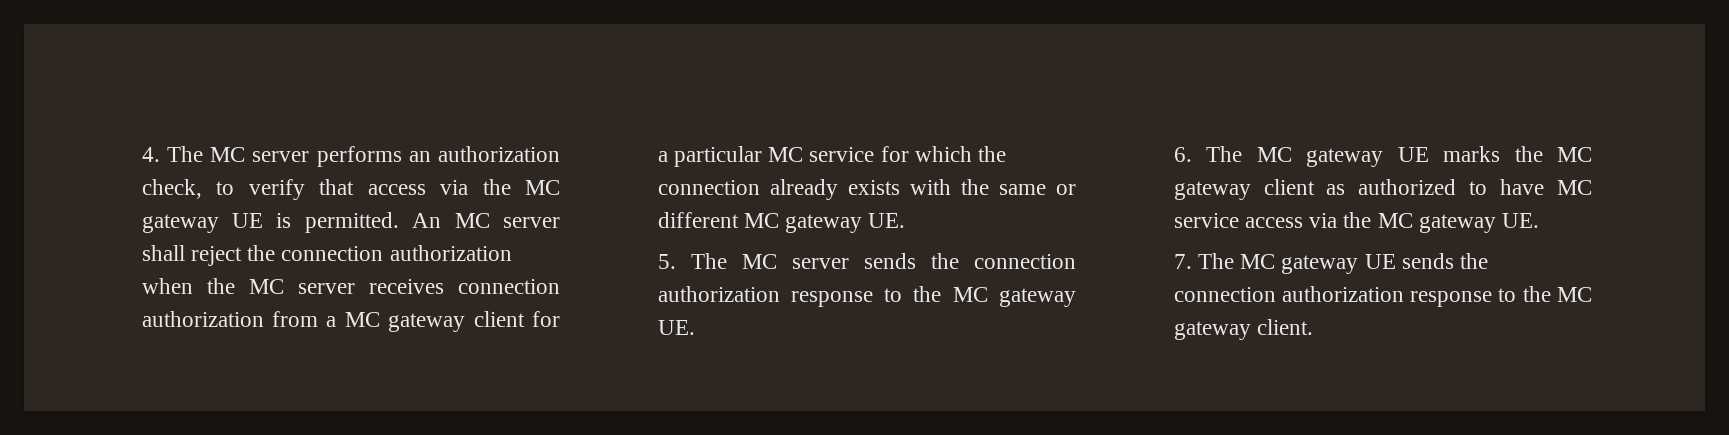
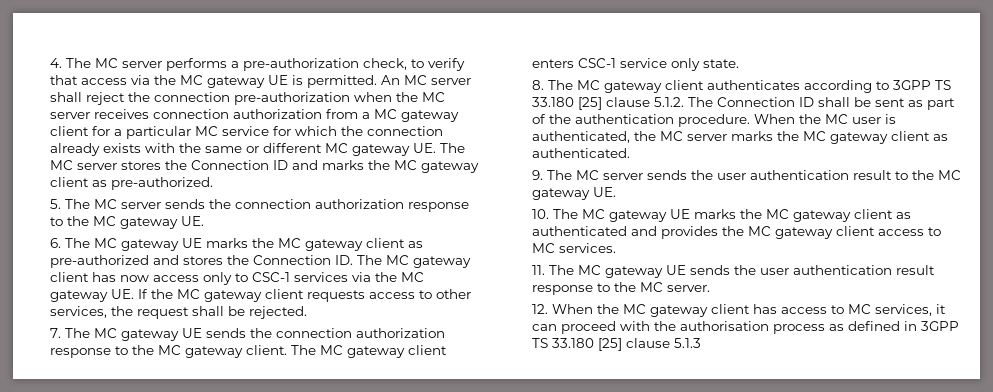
- 4. The MC server performs an authorization check, to verify that access via the MC gateway UE is permitted.
+ 4. The MC server performs a pre-authorization check, to verify that access via the MC gateway UE is permitted.
- An MC server shall reject the connection authorization when the MC server receives connection authorization from a MC gateway client for a particular MC service for which the connection already exists with the same or different MC gateway UE.
+ An MC server shall reject the connection pre-authorization when the MC server receives connection authorization from a MC gateway client for a particular MC service for which the connection already exists with the same or different MC gateway UE. The MC server stores the Connection ID and marks the MC gateway client as pre-authorized.
- 6. The MC gateway UE marks the MC gateway client as authorized to have MC service access via the MC gateway UE.
+ 6. The MC gateway UE marks the MC gateway client as pre-authorized and stores the Connection ID. The MC gateway client has now access only to CSC-1 services via the MC gateway UE. If the MC gateway client requests access to other services, the request shall be rejected.
+ The MC gateway client enters CSC-1 service only state.
+ 8. The MC gateway client authenticates according to 3GPP TS 33.180 [25] clause 5.1.2. The Connection ID shall be sent as part of the authentication procedure. When the MC user is authenticated, the MC server marks the MC gateway client as authenticated.
+ 9. The MC server sends the user authentication result to the MC gateway UE.
+ 10. The MC gateway UE marks the MC gateway client as authenticated and provides the MC gateway client access to MC services.
+ 11. The MC gateway UE sends the user authentication result response to the MC server.
+ 12. When the MC gateway client has access to MC services, it can proceed with the authorisation process as defined in 3GPP TS 33.180 [25] clause 5.1.3

